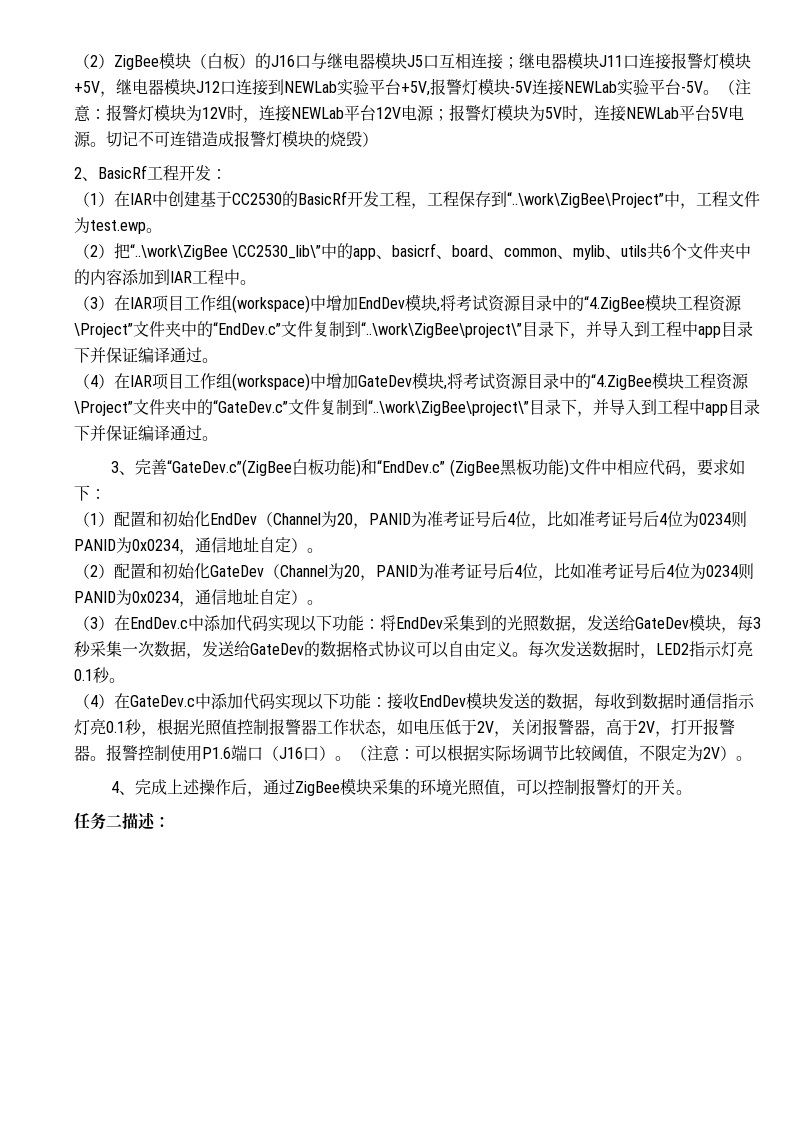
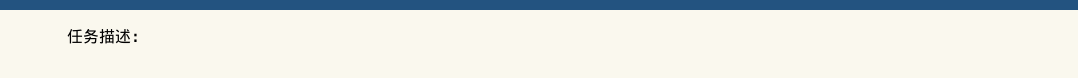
- （2）ZigBee模块（白板）的J16口与继电器模块J5口互相连接；继电器模块J11口连接报警灯模块+5V，继电器模块J12口连接到NEWLab实验平台+5V,报警灯模块-5V连接NEWLab实验平台-5V。（注意：报警灯模块为12V时，连接NEWLab平台12V电源；报警灯模块为5V时，连接NEWLab平台5V电源。切记不可连错造成报警灯模块的烧毁）
- 2、BasicRf工程开发：
- （1）在IAR中创建基于CC2530的BasicRf开发工程，工程保存到“..\work\ZigBee\Project”中，工程文件为test.ewp。
- （2）把“..\work\ZigBee \CC2530_lib\”中的app、basicrf、board、common、mylib、utils共6个文件夹中的内容添加到IAR工程中。
- （3）在IAR项目工作组(workspace)中增加EndDev模块,将考试资源目录中的“4.ZigBee模块工程资源\Project”文件夹中的“EndDev.c”文件复制到“..\work\ZigBee\project\”目录下，并导入到工程中app目录下并保证编译通过。
- （4）在IAR项目工作组(workspace)中增加GateDev模块,将考试资源目录中的“4.ZigBee模块工程资源\Project”文件夹中的“GateDev.c”文件复制到“..\work\ZigBee\project\”目录下，并导入到工程中app目录下并保证编译通过。
- 3、完善“GateDev.c”(ZigBee白板功能)和“EndDev.c” (ZigBee黑板功能)文件中相应代码，要求如下：
- （1）配置和初始化EndDev（Channel为20，PANID为准考证号后4位，比如准考证号后4位为0234则PANID为0x0234，通信地址自定）。
- （2）配置和初始化GateDev（Channel为20，PANID为准考证号后4位，比如准考证号后4位为0234则PANID为0x0234，通信地址自定）。
- （3）在EndDev.c中添加代码实现以下功能：将EndDev采集到的光照数据，发送给GateDev模块，每3秒采集一次数据，发送给GateDev的数据格式协议可以自由定义。每次发送数据时，LED2指示灯亮0.1秒。
- （4）在GateDev.c中添加代码实现以下功能：接收EndDev模块发送的数据，每收到数据时通信指示灯亮0.1秒，根据光照值控制报警器工作状态，如电压低于2V，关闭报警器，高于2V，打开报警器。报警控制使用P1.6端口（J16口）。（注意：可以根据实际场调节比较阈值，不限定为2V）。
- 4、完成上述操作后，通过ZigBee模块采集的环境光照值，可以控制报警灯的开关。
- 任务二描述：
+ 任务描述：

